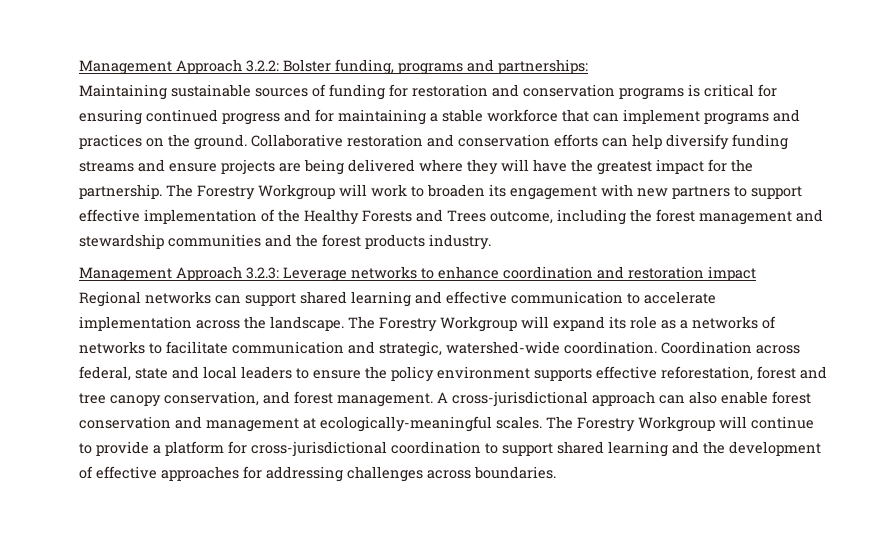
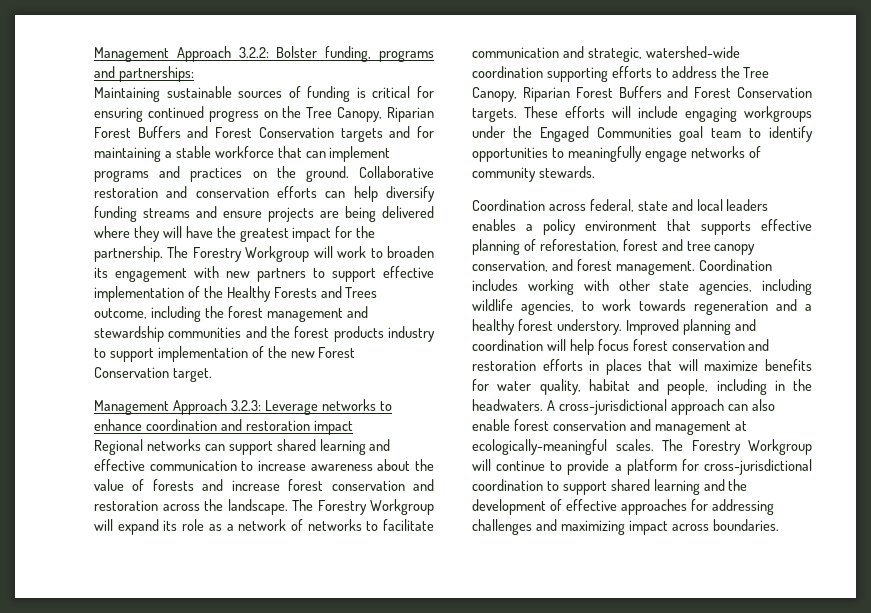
- Maintaining sustainable sources of funding for restoration and conservation programs is critical for ensuring continued progress and for maintaining a stable workforce that can implement programs and practices on the ground.
+ Maintaining sustainable sources of funding is critical for ensuring continued progress on the Tree Canopy, Riparian Forest Buffers and Forest Conservation targets and for maintaining a stable workforce that can implement programs and practices on the ground.
- The Forestry Workgroup will work to broaden its engagement with new partners to support effective implementation of the Healthy Forests and Trees outcome, including the forest management and stewardship communities and the forest products industry.
+ The Forestry Workgroup will work to broaden its engagement with new partners to support effective implementation of the Healthy Forests and Trees outcome, including the forest management and stewardship communities and the forest products industry to support implementation of the new Forest Conservation target.
- Regional networks can support shared learning and effective communication to accelerate implementation across the landscape.
+ Regional networks can support shared learning and effective communication to increase awareness about the value of forests and increase forest conservation and restoration across the landscape.
- The Forestry Workgroup will expand its role as a networks of networks to facilitate communication and strategic, watershed-wide coordination. Coordination across federal, state and local leaders to ensure the policy environment supports effective reforestation, forest and tree canopy conservation, and forest management.
+ The Forestry Workgroup will expand its role as a network of networks to facilitate communication and strategic, watershed-wide coordination supporting efforts to address the Tree Canopy, Riparian Forest Buffers and Forest Conservation targets. These efforts will include engaging workgroups under the Engaged Communities goal team to identify opportunities to meaningfully engage networks of community stewards.
+ Coordination across federal, state and local leaders enables a policy environment that supports effective planning of reforestation, forest and tree canopy conservation, and forest management.
+ Coordination includes working with other state agencies, including wildlife agencies, to work towards regeneration and a healthy forest understory. Improved planning and coordination will help focus forest conservation and restoration efforts in places that will maximize benefits for water quality, habitat and people, including in the headwaters.
- The Forestry Workgroup will continue to provide a platform for cross-jurisdictional coordination to support shared learning and the development of effective approaches for addressing challenges across boundaries.
+ The Forestry Workgroup will continue to provide a platform for cross-jurisdictional coordination to support shared learning and the development of effective approaches for addressing challenges and maximizing impact across boundaries.

